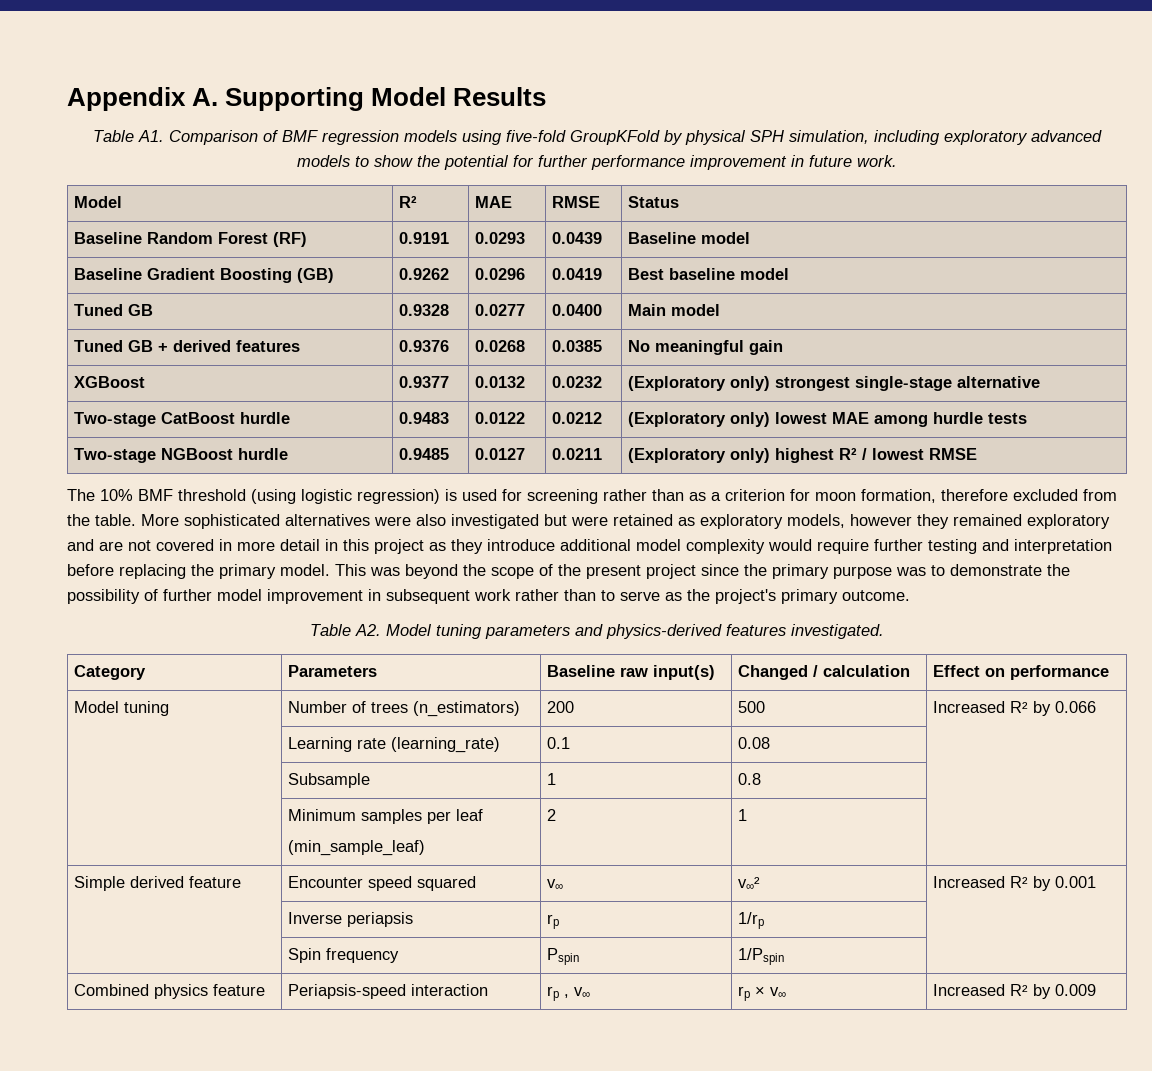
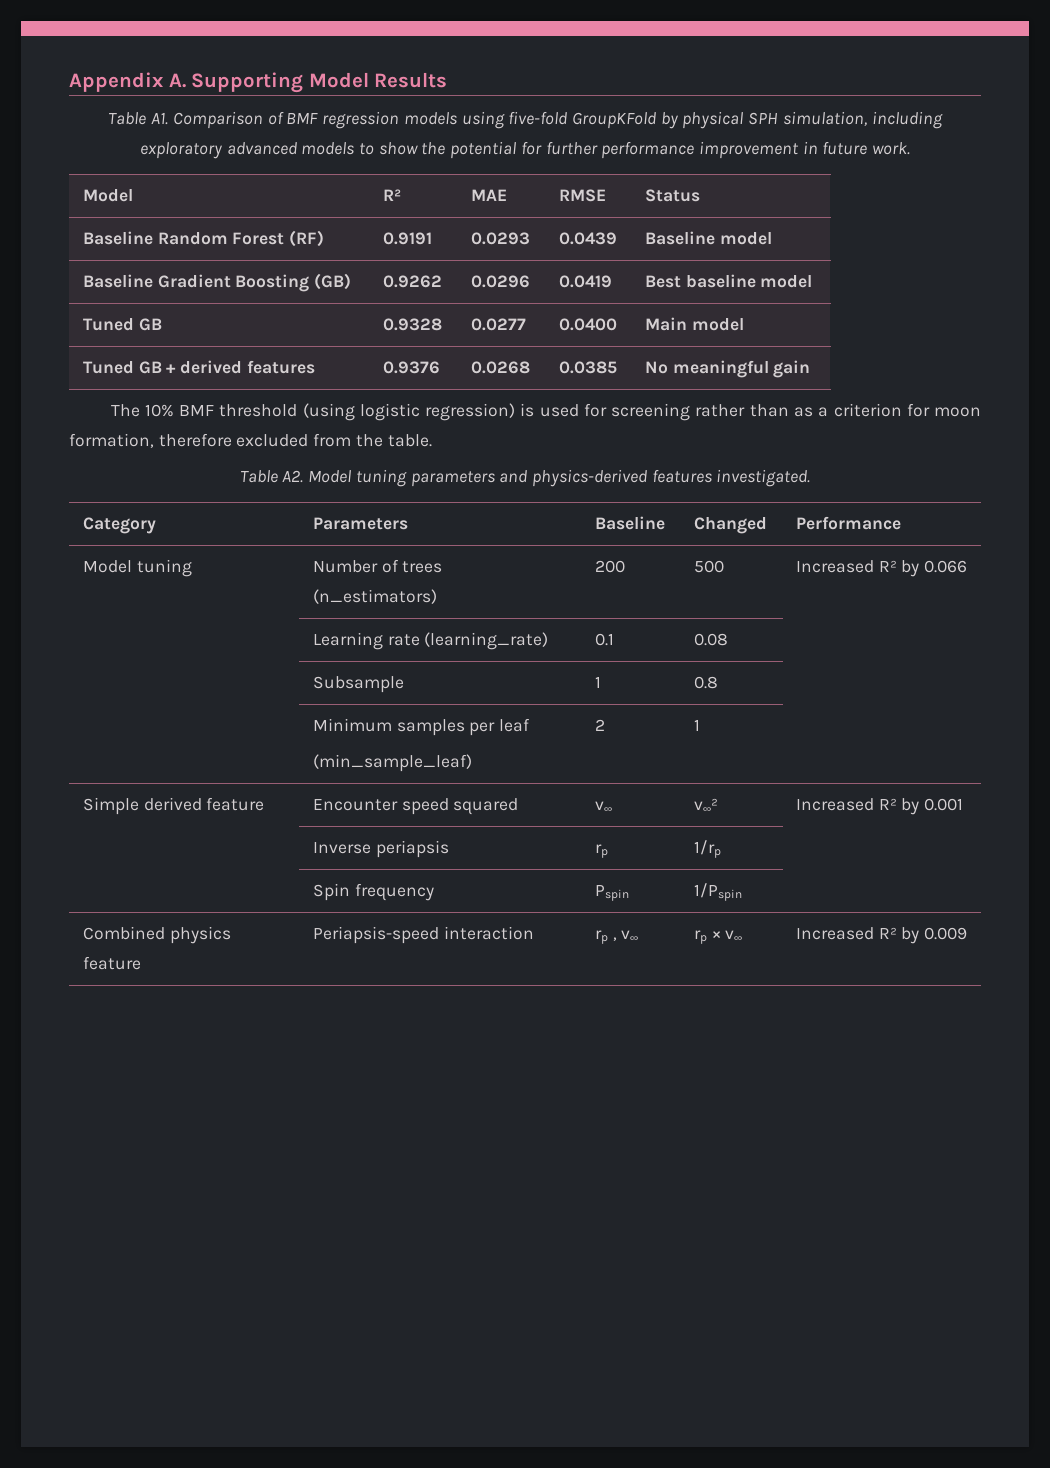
- XGBoost | 0.9377 | 0.0132 | 0.0232 | (Exploratory only) strongest single-stage alternative
- Two-stage CatBoost hurdle | 0.9483 | 0.0122 | 0.0212 | (Exploratory only) lowest MAE among hurdle tests
- Two-stage NGBoost hurdle | 0.9485 | 0.0127 | 0.0211 | (Exploratory only) highest R² / lowest RMSE
- More sophisticated alternatives were also investigated but were retained as exploratory models, however they remained exploratory and are not covered in more detail in this project as they introduce additional model complexity would require further testing and interpretation before replacing the primary model. This was beyond the scope of the present project since the primary purpose was to demonstrate the possibility of further model improvement in subsequent work rather than to serve as the project's primary outcome.
- Category | Parameters | Baseline raw input(s) | Changed / calculation | Effect on performance
+ Category | Parameters | Baseline | Changed | Performance

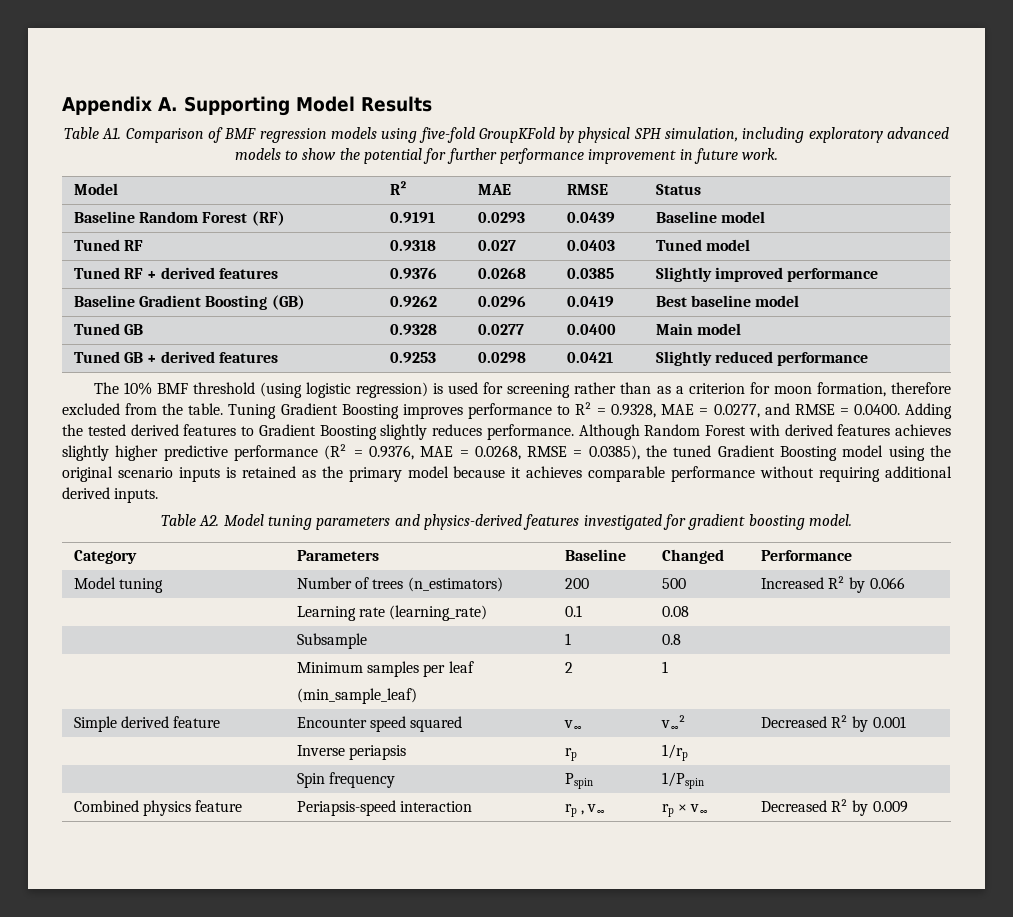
+ Tuned RF | 0.9318 | 0.027 | 0.0403 | Tuned model
+ Tuned RF + derived features | 0.9376 | 0.0268 | 0.0385 | Slightly improved performance
- Tuned GB + derived features | 0.9376 | 0.0268 | 0.0385 | No meaningful gain
+ Tuned GB + derived features | 0.9253 | 0.0298 | 0.0421 | Slightly reduced performance
+ Tuning Gradient Boosting improves performance to R² = 0.9328, MAE = 0.0277, and RMSE = 0.0400. Adding the tested derived features to Gradient Boosting slightly reduces performance. Although Random Forest with derived features achieves slightly higher predictive performance (R² = 0.9376, MAE = 0.0268, RMSE = 0.0385), the tuned Gradient Boosting model using the original scenario inputs is retained as the primary model because it achieves comparable performance without requiring additional derived inputs.
- Table A2. Model tuning parameters and physics-derived features investigated.
+ Table A2. Model tuning parameters and physics-derived features investigated for gradient boosting model.
- Simple derived feature | Encounter speed squared | v∞ | v∞² | Increased R² by 0.001
+ Simple derived feature | Encounter speed squared | v∞ | v∞² | Decreased R² by 0.001
- Combined physics feature | Periapsis-speed interaction | rp , v∞ | rp × v∞ | Increased R² by 0.009
+ Combined physics feature | Periapsis-speed interaction | rp , v∞ | rp × v∞ | Decreased R² by 0.009

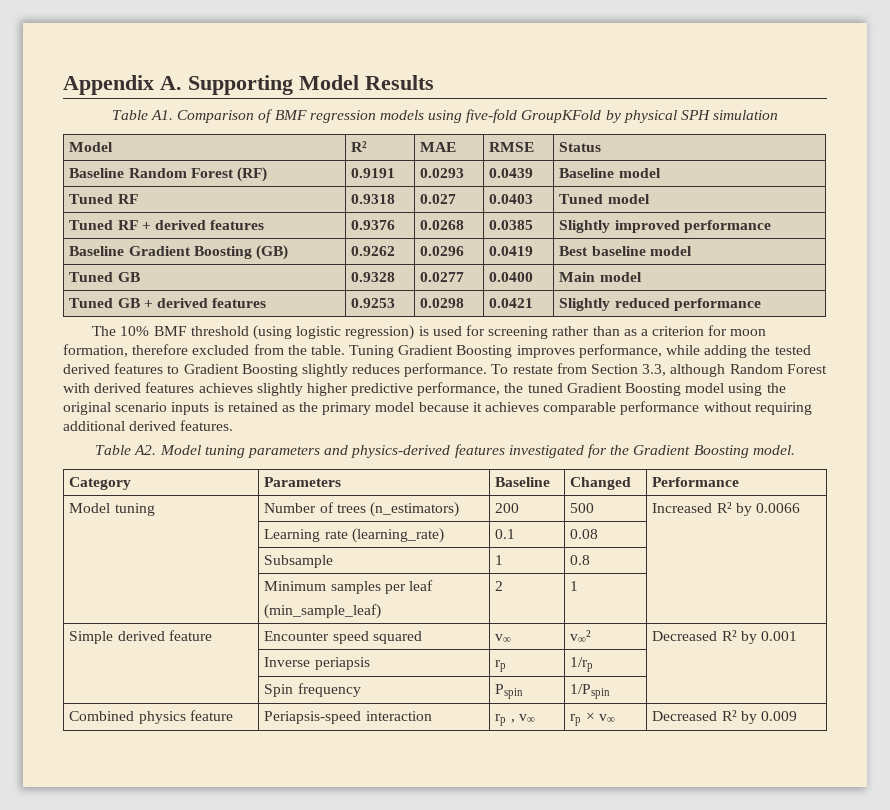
- Table A1. Comparison of BMF regression models using five-fold GroupKFold by physical SPH simulation, including exploratory advanced models to show the potential for further performance improvement in future work.
+ Table A1. Comparison of BMF regression models using five-fold GroupKFold by physical SPH simulation
- Tuning Gradient Boosting improves performance to R² = 0.9328, MAE = 0.0277, and RMSE = 0.0400. Adding the tested derived features to Gradient Boosting slightly reduces performance.
+ Tuning Gradient Boosting improves performance, while adding the tested derived features to Gradient Boosting slightly reduces performance.
- Although Random Forest with derived features achieves slightly higher predictive performance (R² = 0.9376, MAE = 0.0268, RMSE = 0.0385), the tuned Gradient Boosting model using the original scenario inputs is retained as the primary model because it achieves comparable performance without requiring additional derived inputs.
+ To restate from Section 3.3, although Random Forest with derived features achieves slightly higher predictive performance, the tuned Gradient Boosting model using the original scenario inputs is retained as the primary model because it achieves comparable performance without requiring additional derived features.
- Table A2. Model tuning parameters and physics-derived features investigated for gradient boosting model.
+ Table A2. Model tuning parameters and physics-derived features investigated for the Gradient Boosting model.
- Model tuning | Number of trees (n_estimators) | 200 | 500 | Increased R² by 0.066
+ Model tuning | Number of trees (n_estimators) | 200 | 500 | Increased R² by 0.0066

